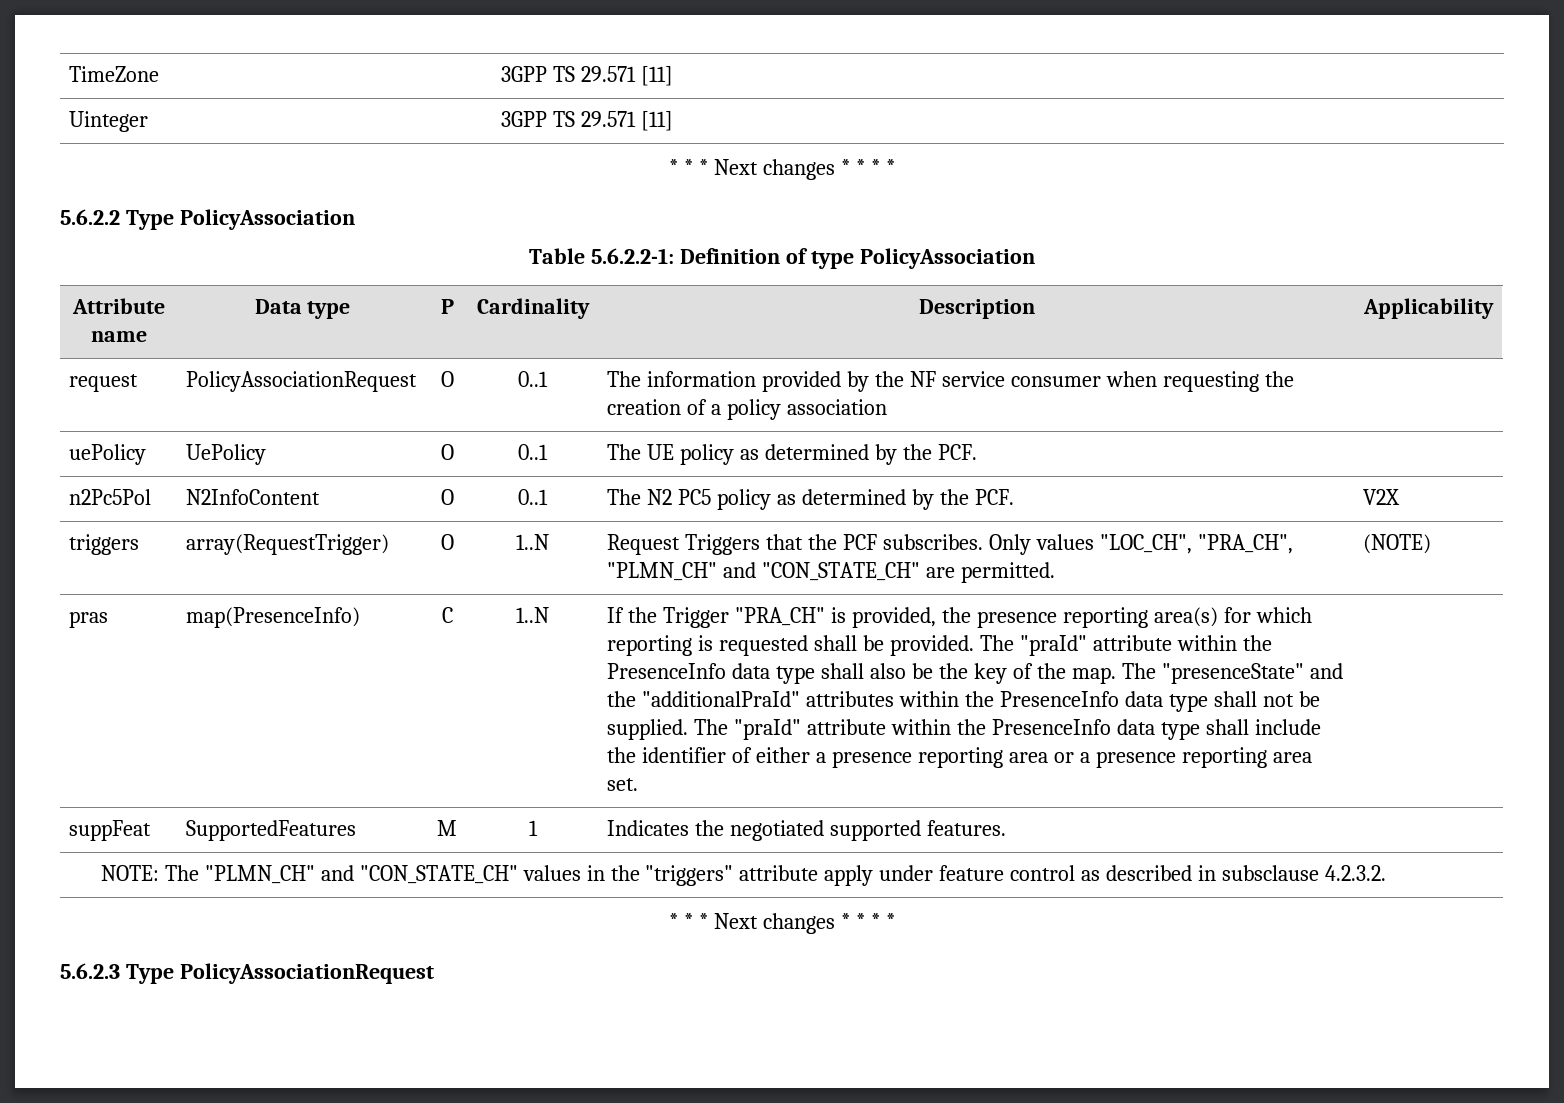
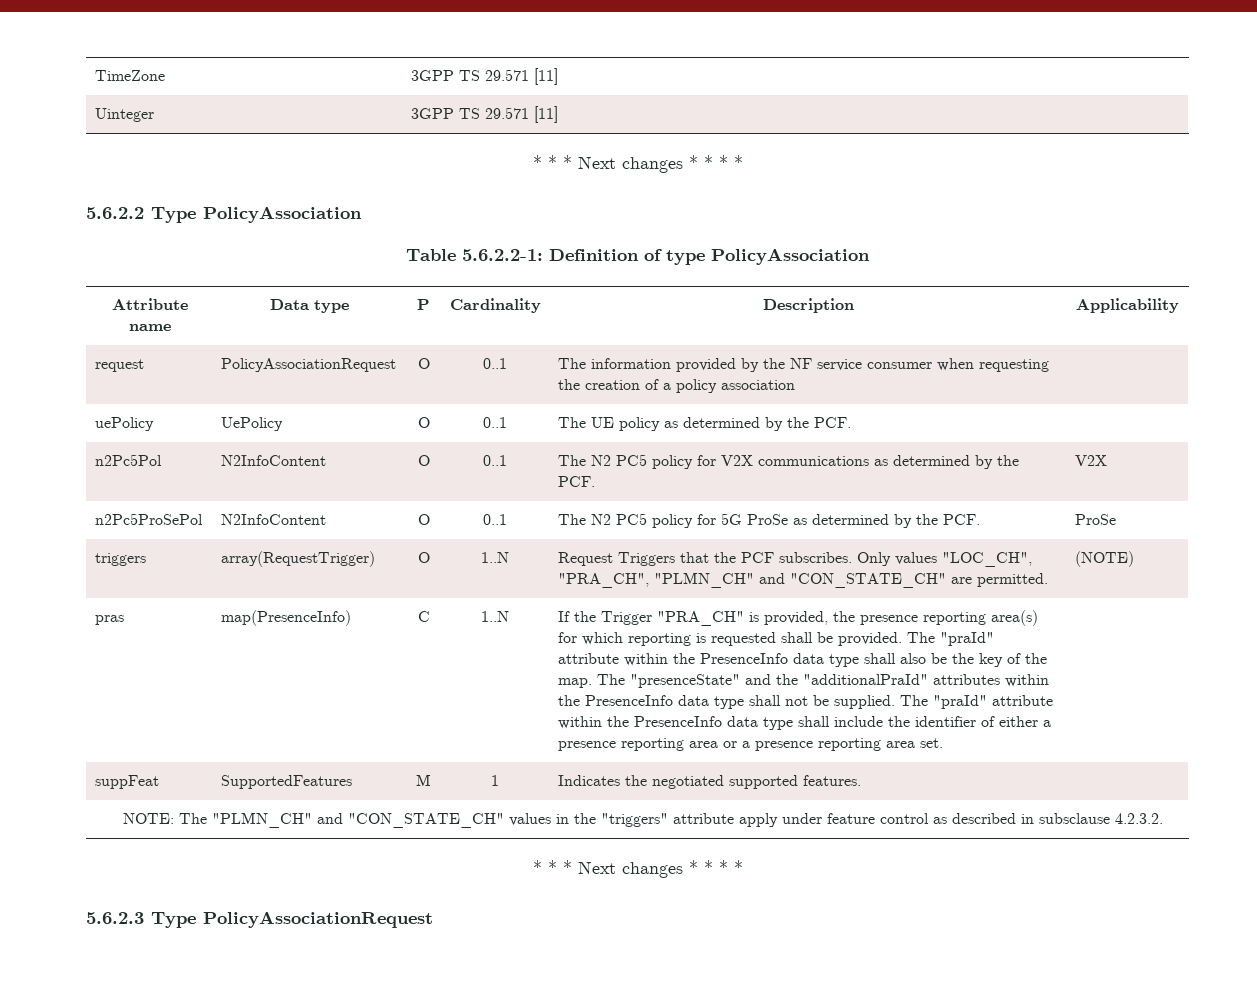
- n2Pc5Pol | N2InfoContent | O | 0..1 | The N2 PC5 policy as determined by the PCF. | V2X
+ n2Pc5Pol | N2InfoContent | O | 0..1 | The N2 PC5 policy for V2X communications as determined by the PCF. | V2X
+ n2Pc5ProSePol | N2InfoContent | O | 0..1 | The N2 PC5 policy for 5G ProSe as determined by the PCF. | ProSe

